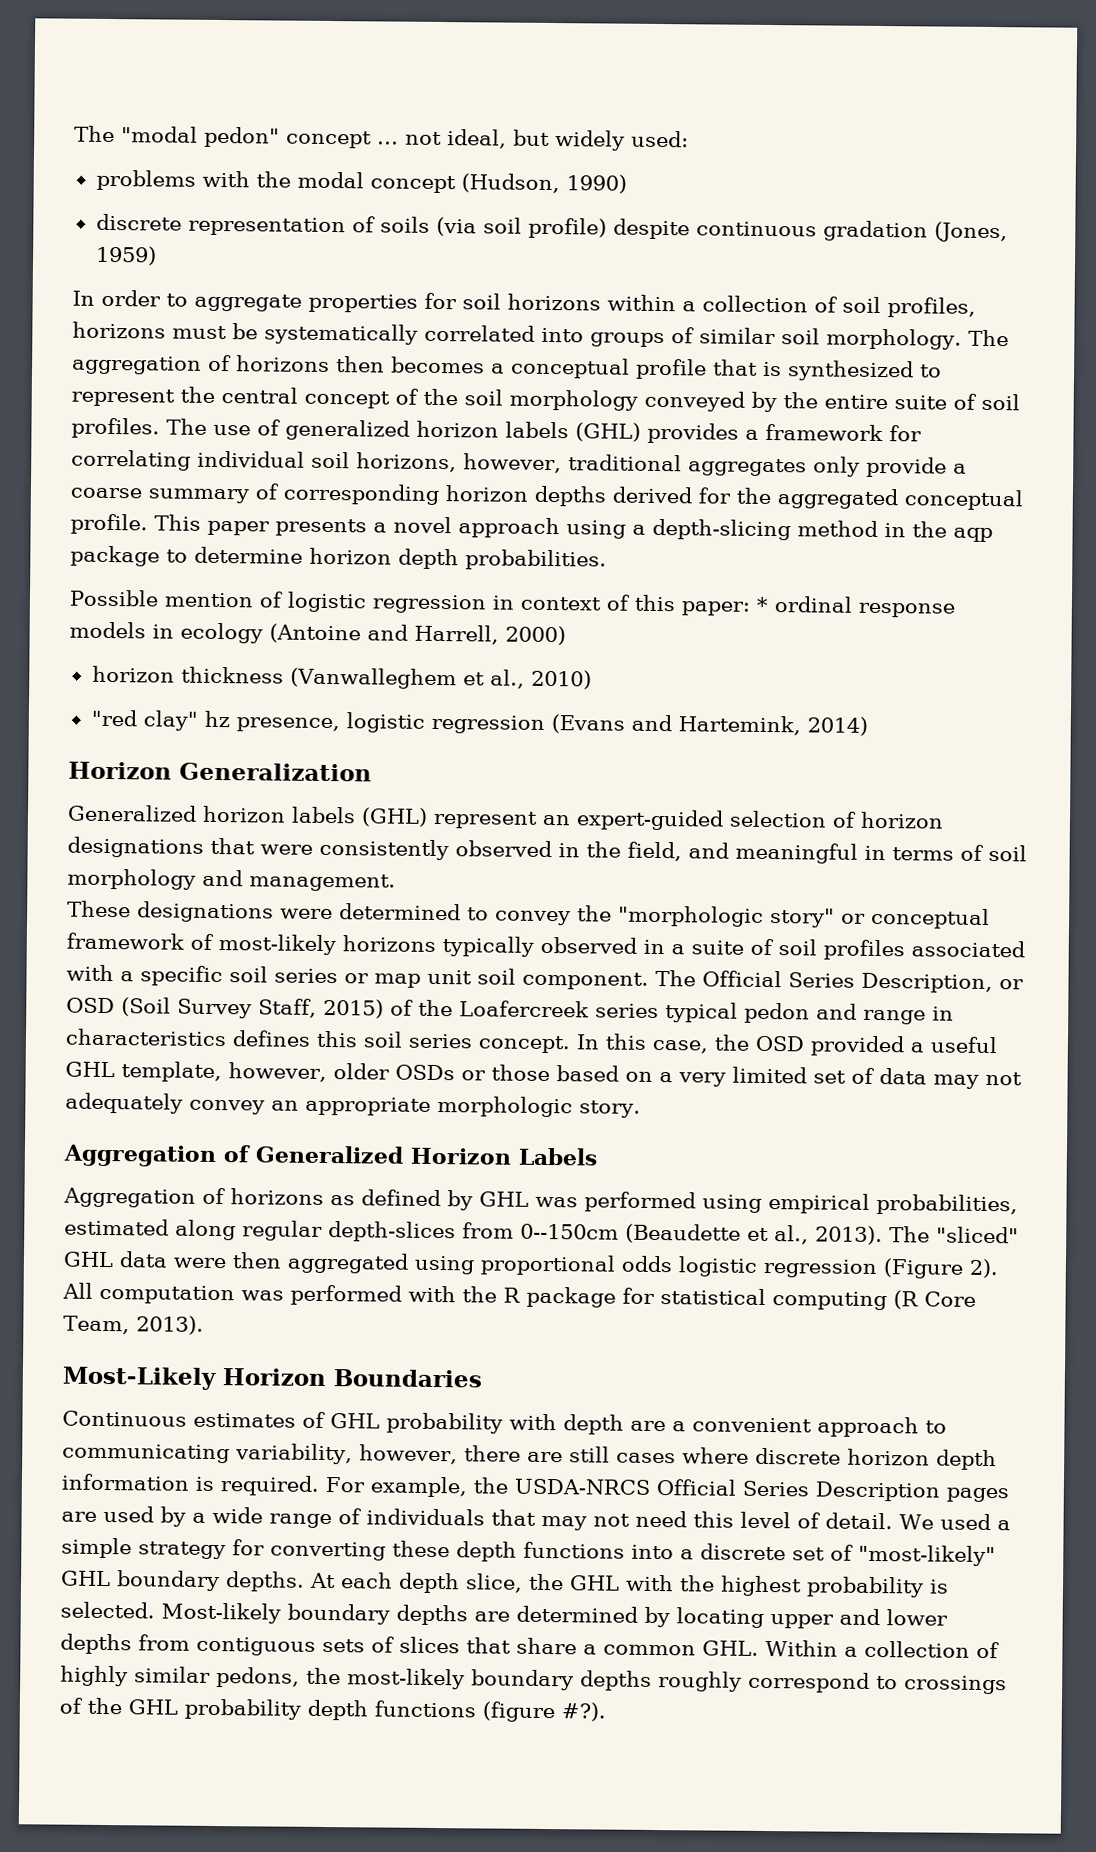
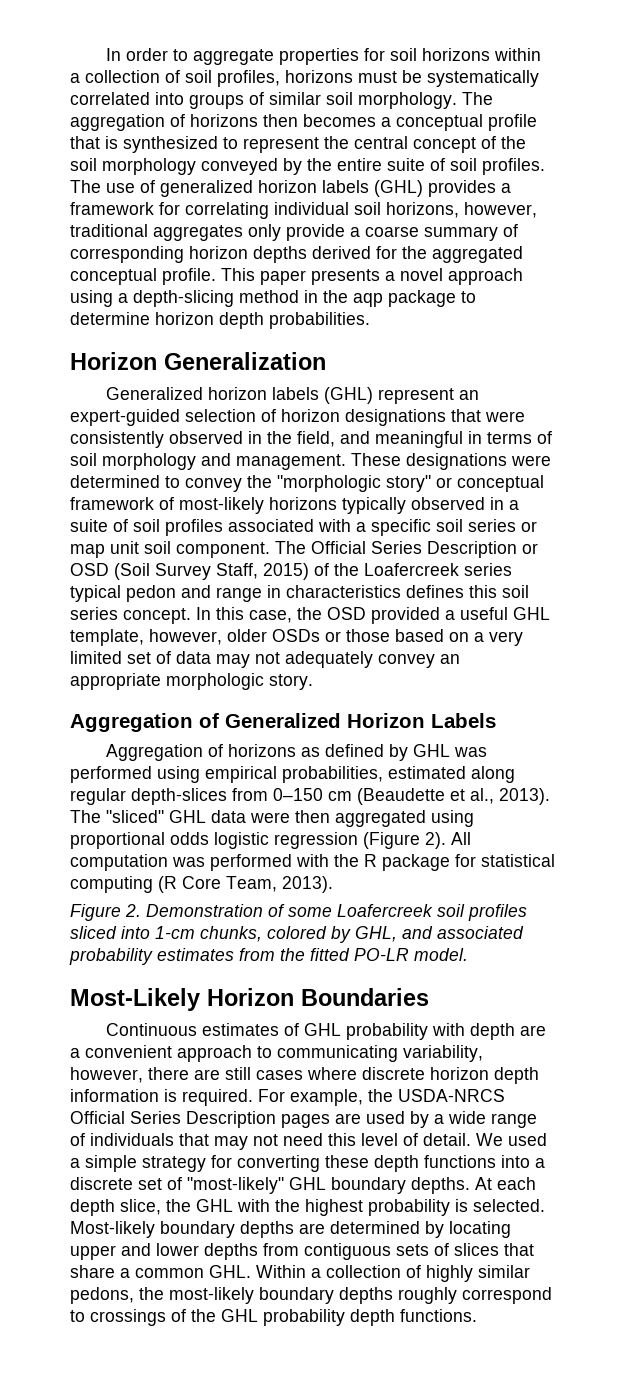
- The "modal pedon" concept ... not ideal, but widely used:
- problems with the modal concept (Hudson, 1990)
- discrete representation of soils (via soil profile) despite continuous gradation (Jones, 1959)
- Possible mention of logistic regression in context of this paper: * ordinal response models in ecology (Antoine and Harrell, 2000)
- horizon thickness (Vanwalleghem et al., 2010)
- "red clay" hz presence, logistic regression (Evans and Hartemink, 2014)
- Generalized horizon labels (GHL) represent an expert-guided selection of horizon designations that were consistently observed in the field, and meaningful in terms of soil morphology and management.
- These designations were determined to convey the "morphologic story" or conceptual framework of most-likely horizons typically observed in a suite of soil profiles associated with a specific soil series or map unit soil component.
+ Generalized horizon labels (GHL) represent an expert-guided selection of horizon designations that were consistently observed in the field, and meaningful in terms of soil morphology and management. These designations were determined to convey the "morphologic story" or conceptual framework of most-likely horizons typically observed in a suite of soil profiles associated with a specific soil series or map unit soil component.
- The Official Series Description, or OSD (Soil Survey Staff, 2015) of the Loafercreek series typical pedon and range in characteristics defines this soil series concept.
+ The Official Series Description or OSD (Soil Survey Staff, 2015) of the Loafercreek series typical pedon and range in characteristics defines this soil series concept.
- Aggregation of horizons as defined by GHL was performed using empirical probabilities, estimated along regular depth-slices from 0--150cm (Beaudette et al., 2013).
+ Aggregation of horizons as defined by GHL was performed using empirical probabilities, estimated along regular depth-slices from 0–150 cm (Beaudette et al., 2013).
+ Figure 2. Demonstration of some Loafercreek soil profiles sliced into 1-cm chunks, colored by GHL, and associated probability estimates from the fitted PO-LR model.
- Most-likely boundary depths are determined by locating upper and lower depths from contiguous sets of slices that share a common GHL. Within a collection of highly similar pedons, the most-likely boundary depths roughly correspond to crossings of the GHL probability depth functions (figure #?).
+ Most-likely boundary depths are determined by locating upper and lower depths from contiguous sets of slices that share a common GHL. Within a collection of highly similar pedons, the most-likely boundary depths roughly correspond to crossings of the GHL probability depth functions.

